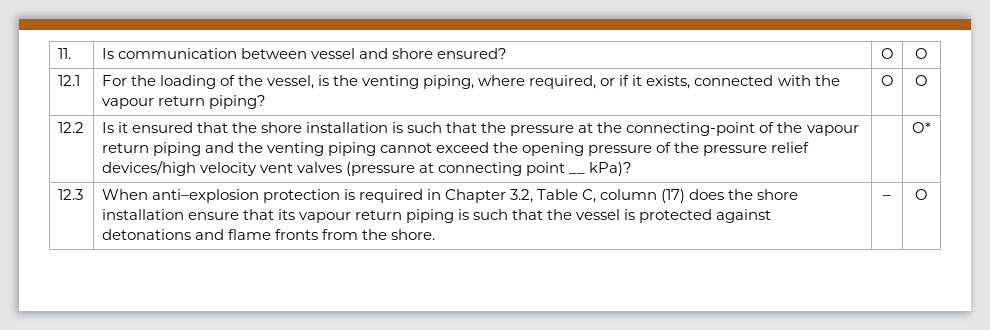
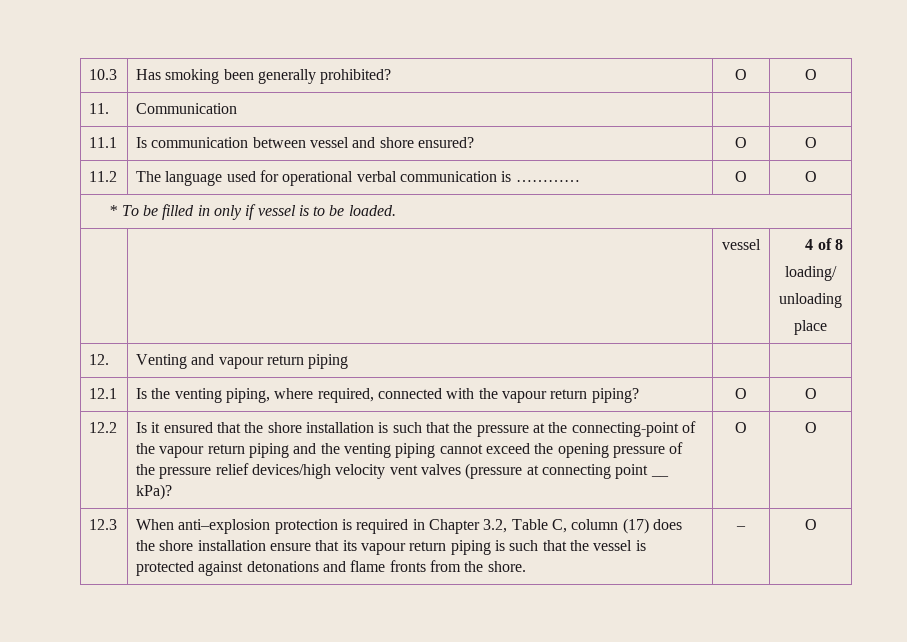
+ 10.3 | Has smoking been generally prohibited? | O | O
- 11. | Is communication between vessel and shore ensured? | O | O
+ 11. | Communication | |
+ 11.1 | Is communication between vessel and shore ensured? | O | O
- 12.1 | For the loading of the vessel, is the venting piping, where required, or if it exists, connected with the vapour return piping? | O | O
+ 11.2 | The language used for operational verbal communication is ………… | O | O
+ * To be filled in only if vessel is to be loaded.
+ | | vessel | 4 of 8
+ loading/
+ unloading
+ place
+ 12. | Venting and vapour return piping | |
+ 12.1 | Is the venting piping, where required, connected with the vapour return piping? | O | O
- Is it ensured that the shore installation is such that the pressure at the connecting-point of the vapour return piping and the venting piping cannot exceed the opening pressure of the pressure relief devices/high velocity vent valves (pressure at connecting point __ kPa)? | | O*
+ Is it ensured that the shore installation is such that the pressure at the connecting-point of the vapour return piping and the venting piping cannot exceed the opening pressure of the pressure relief devices/high velocity vent valves (pressure at connecting point __ kPa)? | O | O

